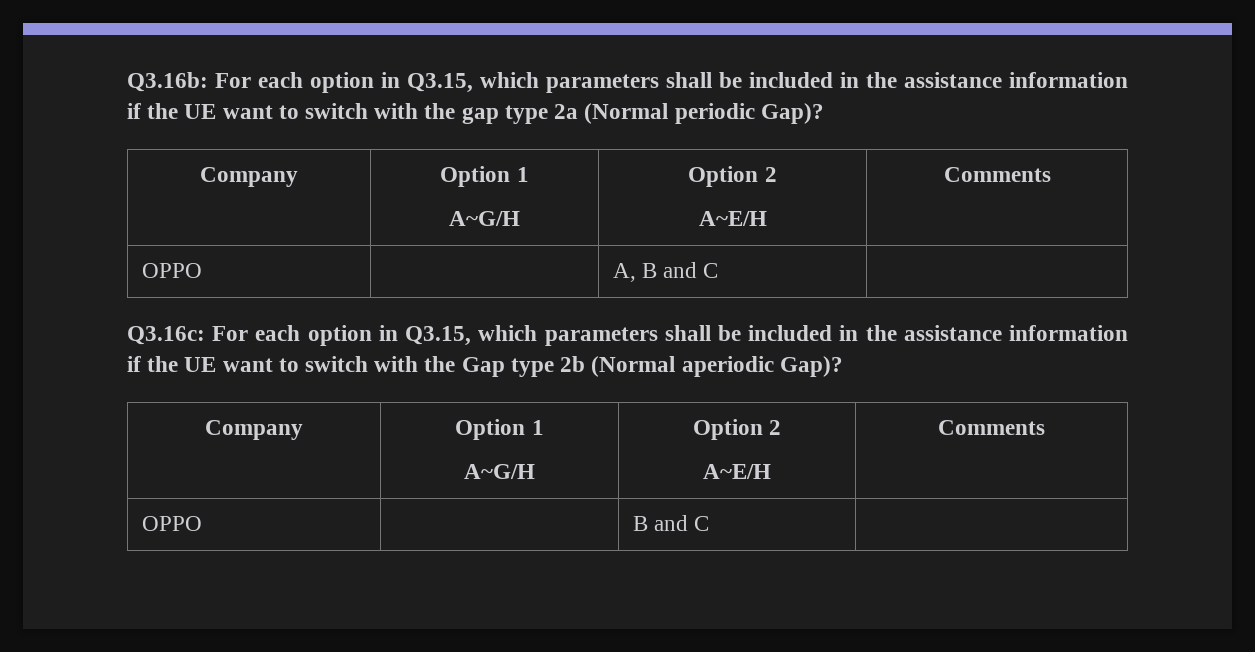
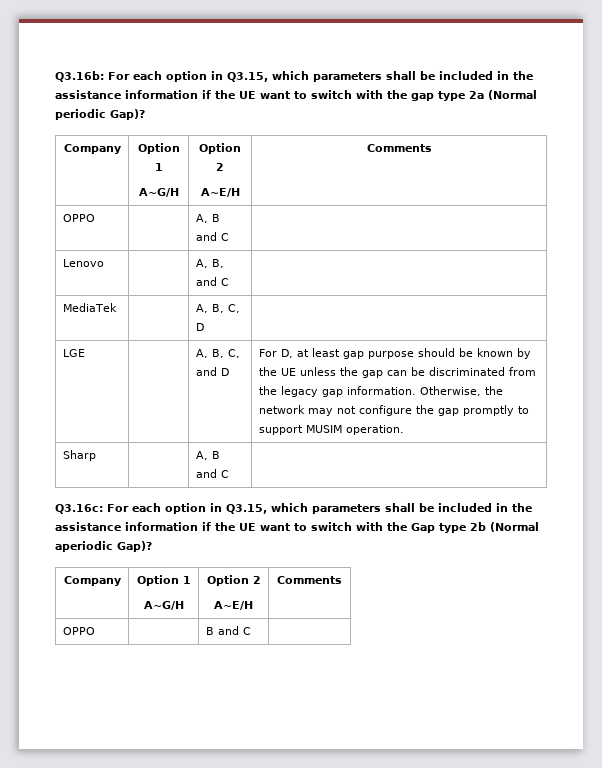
+ Lenovo | | A, B, and C |
+ MediaTek | | A, B, C, D |
+ LGE | | A, B, C, and D | For D, at least gap purpose should be known by the UE unless the gap can be discriminated from the legacy gap information. Otherwise, the network may not configure the gap promptly to support MUSIM operation.
+ Sharp | | A, B and C |

